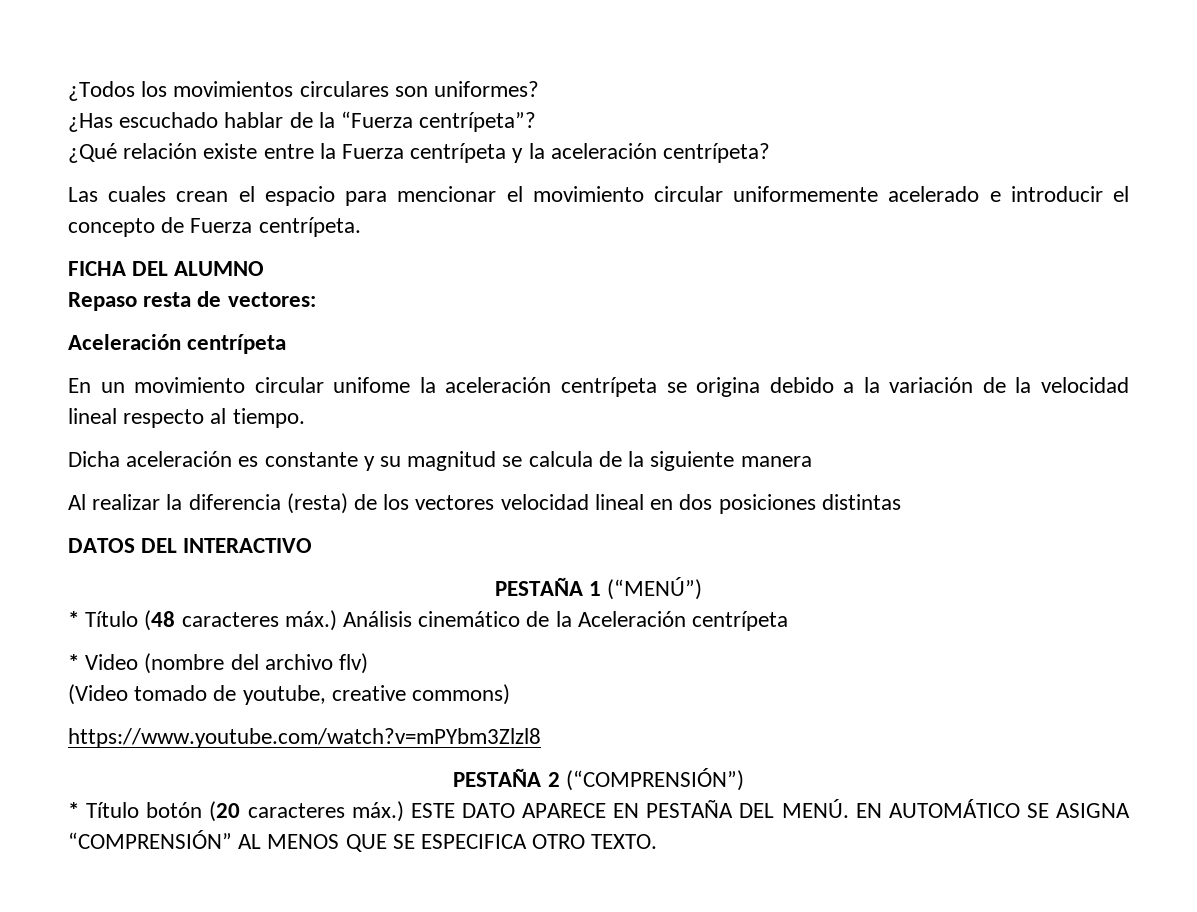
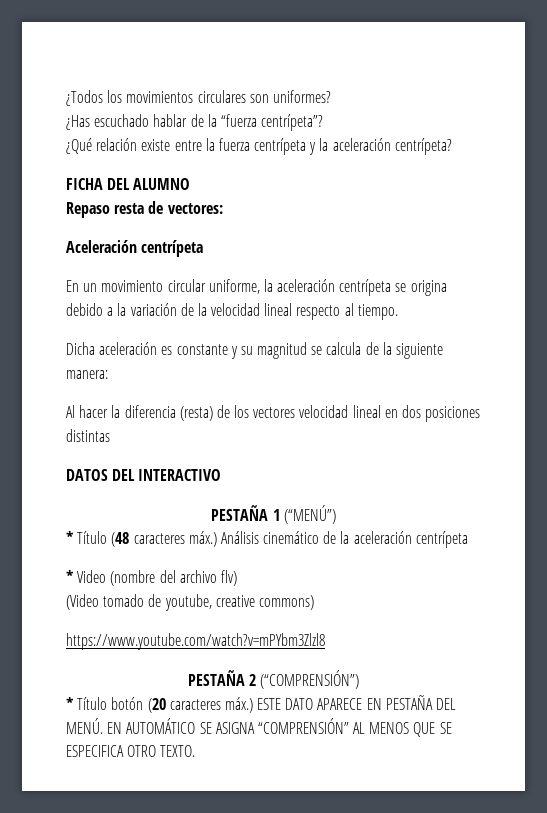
- ¿Has escuchado hablar de la “Fuerza centrípeta”?
+ ¿Has escuchado hablar de la “fuerza centrípeta”?
- ¿Qué relación existe entre la Fuerza centrípeta y la aceleración centrípeta?
+ ¿Qué relación existe entre la fuerza centrípeta y la aceleración centrípeta?
- Las cuales crean el espacio para mencionar el movimiento circular uniformemente acelerado e introducir el concepto de Fuerza centrípeta.
- En un movimiento circular unifome la aceleración centrípeta se origina debido a la variación de la velocidad lineal respecto al tiempo.
+ En un movimiento circular uniforme, la aceleración centrípeta se origina debido a la variación de la velocidad lineal respecto al tiempo.
- Dicha aceleración es constante y su magnitud se calcula de la siguiente manera
+ Dicha aceleración es constante y su magnitud se calcula de la siguiente manera:
- Al realizar la diferencia (resta) de los vectores velocidad lineal en dos posiciones distintas
+ Al hacer la diferencia (resta) de los vectores velocidad lineal en dos posiciones distintas
- Análisis cinemático de la Aceleración centrípeta
+ Análisis cinemático de la aceleración centrípeta

